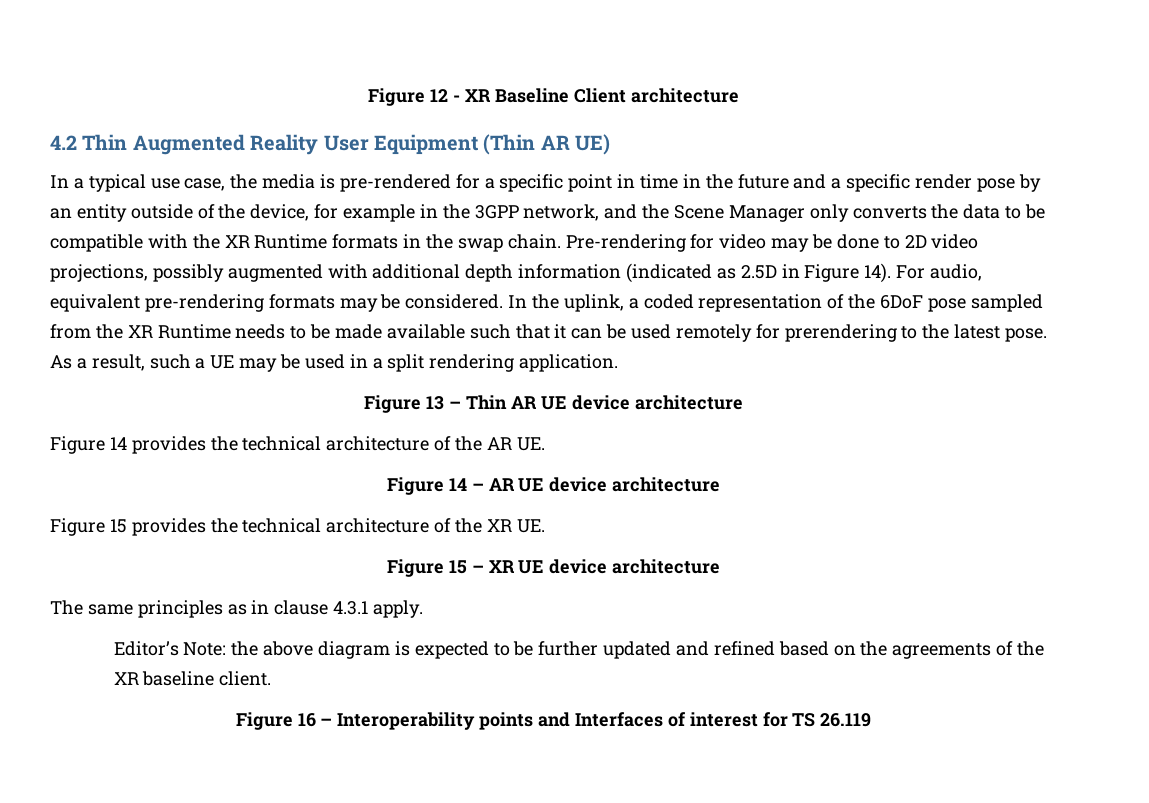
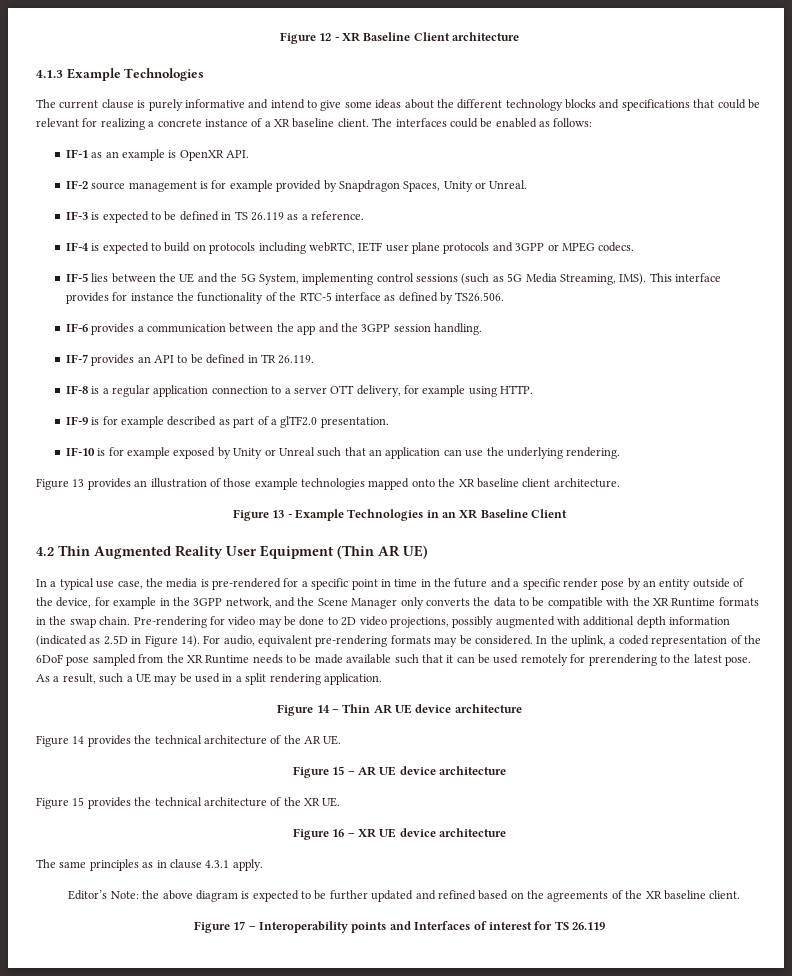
+ 4.1.3 Example Technologies
+ The current clause is purely informative and intend to give some ideas about the different technology blocks and specifications that could be relevant for realizing a concrete instance of a XR baseline client. The interfaces could be enabled as follows:
+ IF-1 as an example is OpenXR API.
+ IF-2 source management is for example provided by Snapdragon Spaces, Unity or Unreal.
+ IF-3 is expected to be defined in TS 26.119 as a reference.
+ IF-4 is expected to build on protocols including webRTC, IETF user plane protocols and 3GPP or MPEG codecs.
+ IF-5 lies between the UE and the 5G System, implementing control sessions (such as 5G Media Streaming, IMS). This interface provides for instance the functionality of the RTC-5 interface as defined by TS26.506.
+ IF-6 provides a communication between the app and the 3GPP session handling.
+ IF-7 provides an API to be defined in TR 26.119.
+ IF-8 is a regular application connection to a server OTT delivery, for example using HTTP.
+ IF-9 is for example described as part of a glTF2.0 presentation.
+ IF-10 is for example exposed by Unity or Unreal such that an application can use the underlying rendering.
+ Figure 13 provides an illustration of those example technologies mapped onto the XR baseline client architecture.
+ Figure 13 - Example Technologies in an XR Baseline Client
- Figure 13 – Thin AR UE device architecture
+ Figure 14 – Thin AR UE device architecture
- Figure 14 – AR UE device architecture
+ Figure 15 – AR UE device architecture
- Figure 15 – XR UE device architecture
+ Figure 16 – XR UE device architecture
- Figure 16 – Interoperability points and Interfaces of interest for TS 26.119
+ Figure 17 – Interoperability points and Interfaces of interest for TS 26.119

